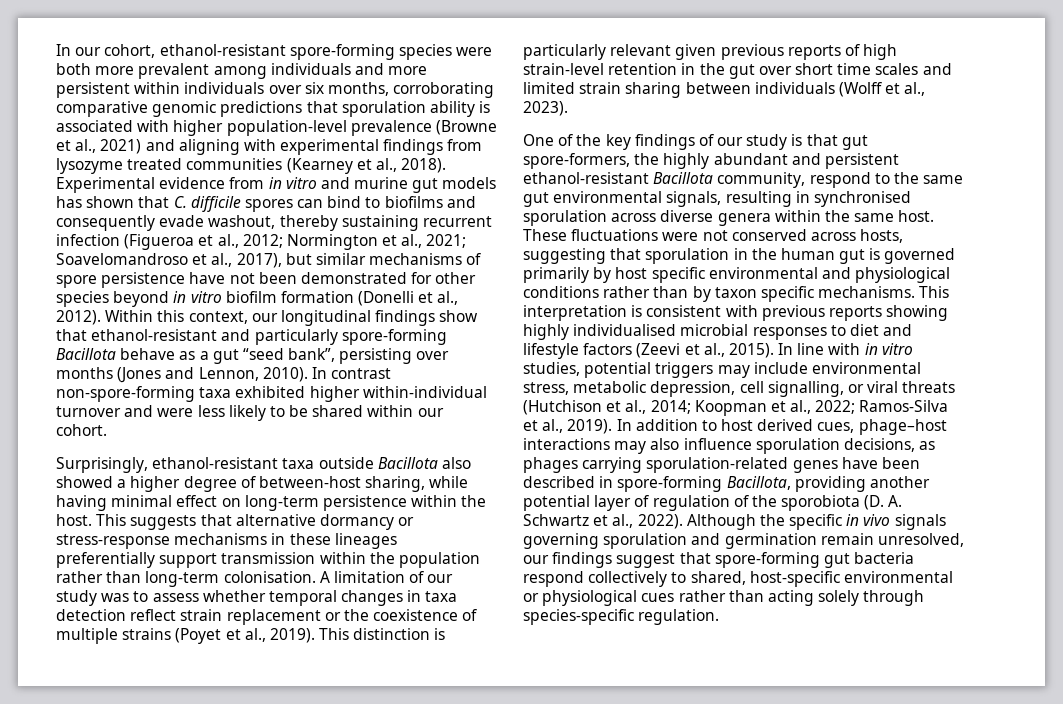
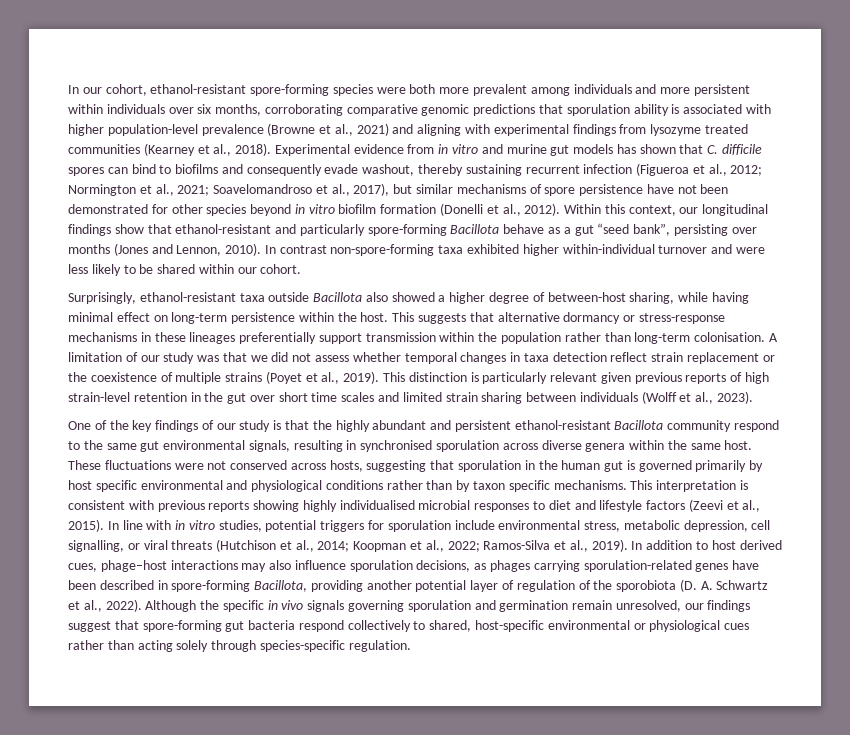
- A limitation of our study was to assess whether temporal changes in taxa detection reflect strain replacement or the coexistence of multiple strains (Poyet et al., 2019).
+ A limitation of our study was that we did not assess whether temporal changes in taxa detection reflect strain replacement or the coexistence of multiple strains (Poyet et al., 2019).
- One of the key findings of our study is that gut spore-formers, the highly abundant and persistent ethanol-resistant Bacillota community, respond to the same gut environmental signals, resulting in synchronised sporulation across diverse genera within the same host.
+ One of the key findings of our study is that the highly abundant and persistent ethanol-resistant Bacillota community respond to the same gut environmental signals, resulting in synchronised sporulation across diverse genera within the same host.
- In line with in vitro studies, potential triggers may include environmental stress, metabolic depression, cell signalling, or viral threats (Hutchison et al., 2014; Koopman et al., 2022; Ramos-Silva et al., 2019).
+ In line with in vitro studies, potential triggers for sporulation include environmental stress, metabolic depression, cell signalling, or viral threats (Hutchison et al., 2014; Koopman et al., 2022; Ramos-Silva et al., 2019).

